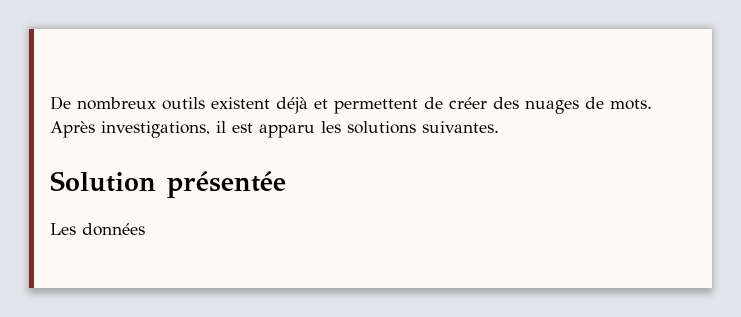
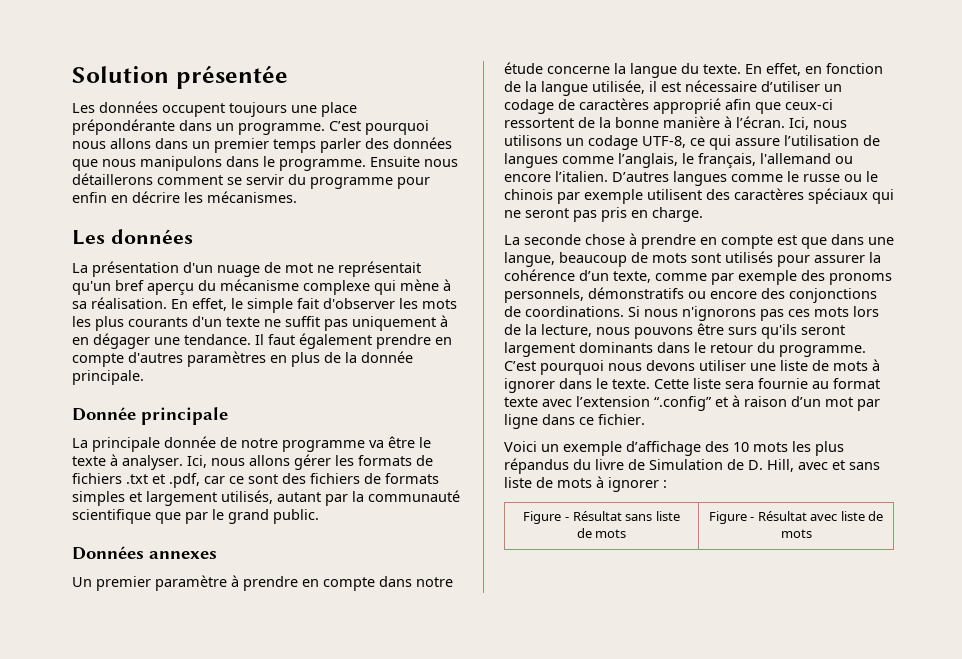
- De nombreux outils existent déjà et permettent de créer des nuages de mots. Après investigations, il est apparu les solutions suivantes.
  Solution présentée
+ Les données occupent toujours une place prépondérante dans un programme. C’est pourquoi nous allons dans un premier temps parler des données que nous manipulons dans le programme. Ensuite nous détaillerons comment se servir du programme pour enfin en décrire les mécanismes.
  Les données
+ La présentation d'un nuage de mot ne représentait qu'un bref aperçu du mécanisme complexe qui mène à sa réalisation. En effet, le simple fait d'observer les mots les plus courants d'un texte ne suffit pas uniquement à en dégager une tendance. Il faut également prendre en compte d'autres paramètres en plus de la donnée principale.
+ Donnée principale
+ La principale donnée de notre programme va être le texte à analyser. Ici, nous allons gérer les formats de fichiers .txt et .pdf, car ce sont des fichiers de formats simples et largement utilisés, autant par la communauté scientifique que par le grand public.
+ Données annexes
+ Un premier paramètre à prendre en compte dans notre étude concerne la langue du texte. En effet, en fonction de la langue utilisée, il est nécessaire d’utiliser un codage de caractères approprié afin que ceux-ci ressortent de la bonne manière à l’écran. Ici, nous utilisons un codage UTF-8, ce qui assure l’utilisation de langues comme l’anglais, le français, l'allemand ou encore l’italien. D’autres langues comme le russe ou le chinois par exemple utilisent des caractères spéciaux qui ne seront pas pris en charge.
+ La seconde chose à prendre en compte est que dans une langue, beaucoup de mots sont utilisés pour assurer la cohérence d’un texte, comme par exemple des pronoms personnels, démonstratifs ou encore des conjonctions de coordinations. Si nous n'ignorons pas ces mots lors de la lecture, nous pouvons être surs qu'ils seront largement dominants dans le retour du programme. C’est pourquoi nous devons utiliser une liste de mots à ignorer dans le texte. Cette liste sera fournie au format texte avec l’extension “.config” et à raison d’un mot par ligne dans ce fichier.
+ Voici un exemple d’affichage des 10 mots les plus répandus du livre de Simulation de D. Hill, avec et sans liste de mots à ignorer :
+ Figure - Résultat sans liste de mots | Figure - Résultat avec liste de mots

